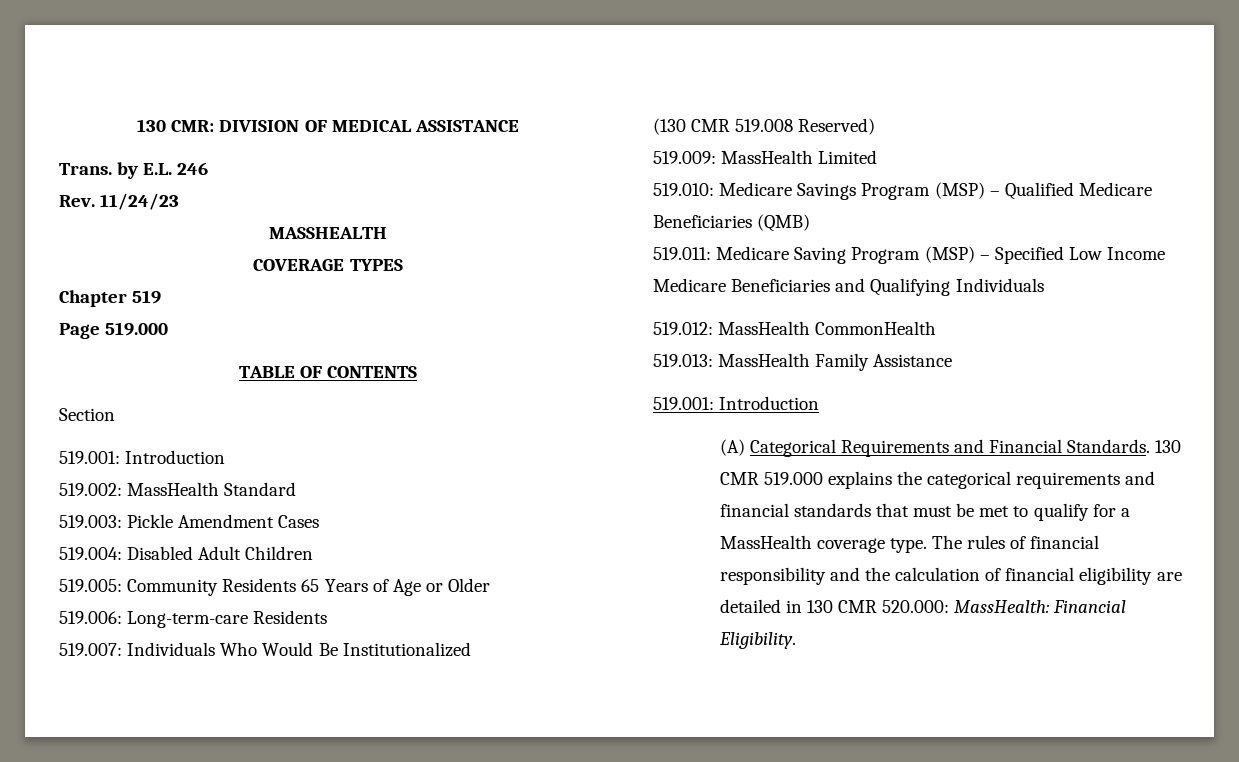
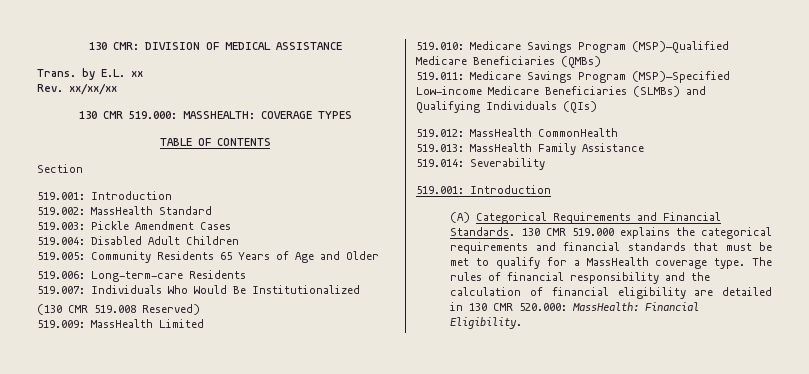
- Trans. by E.L. 246
+ Trans. by E.L. xx
- Rev. 11/24/23
- MASSHEALTH
- COVERAGE TYPES
- Chapter 519
- Page 519.000
+ Rev. xx/xx/xx
+ 130 CMR 519.000: MASSHEALTH: COVERAGE TYPES
- 519.005: Community Residents 65 Years of Age or Older
+ 519.005: Community Residents 65 Years of Age and Older
- 519.010: Medicare Savings Program (MSP) – Qualified Medicare Beneficiaries (QMB)
+ 519.010: Medicare Savings Program (MSP)—Qualified Medicare Beneficiaries (QMBs)
- 519.011: Medicare Saving Program (MSP) – Specified Low Income Medicare Beneficiaries and Qualifying Individuals
+ 519.011: Medicare Savings Program (MSP)—Specified Low-income Medicare Beneficiaries (SLMBs) and Qualifying Individuals (QIs)
+ 519.014: Severability

